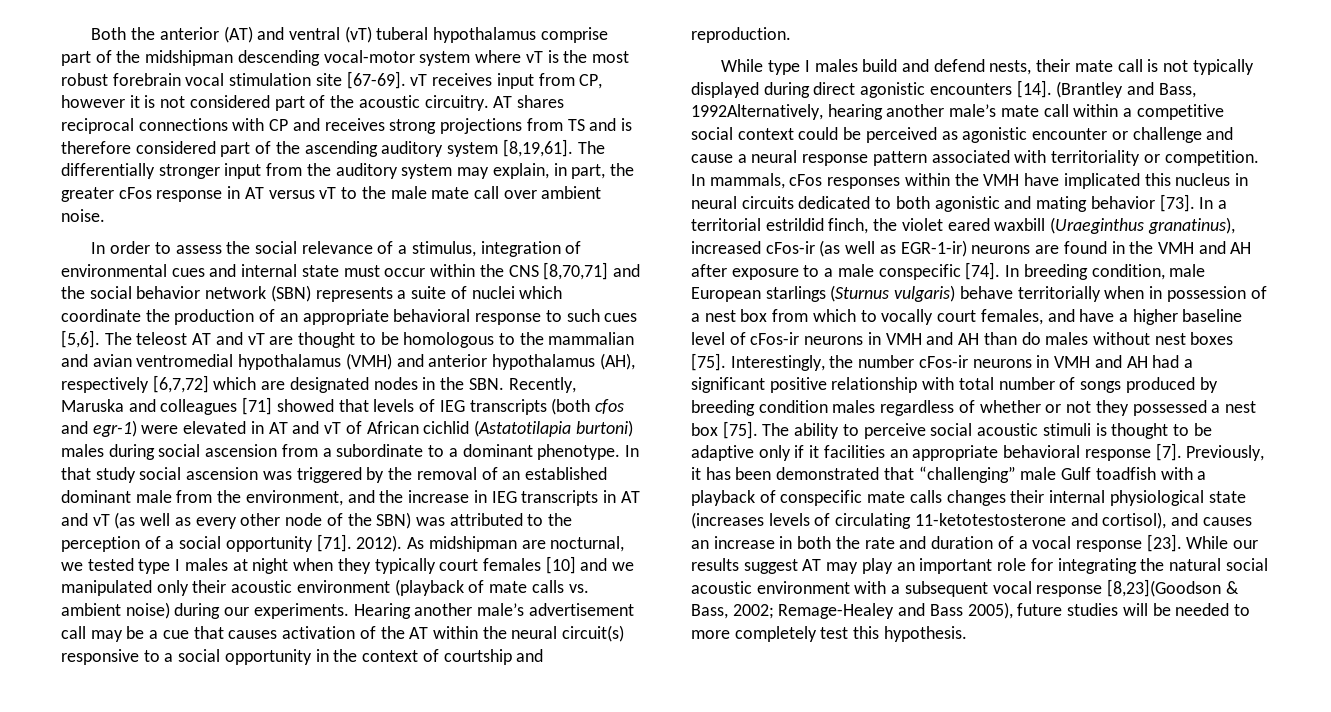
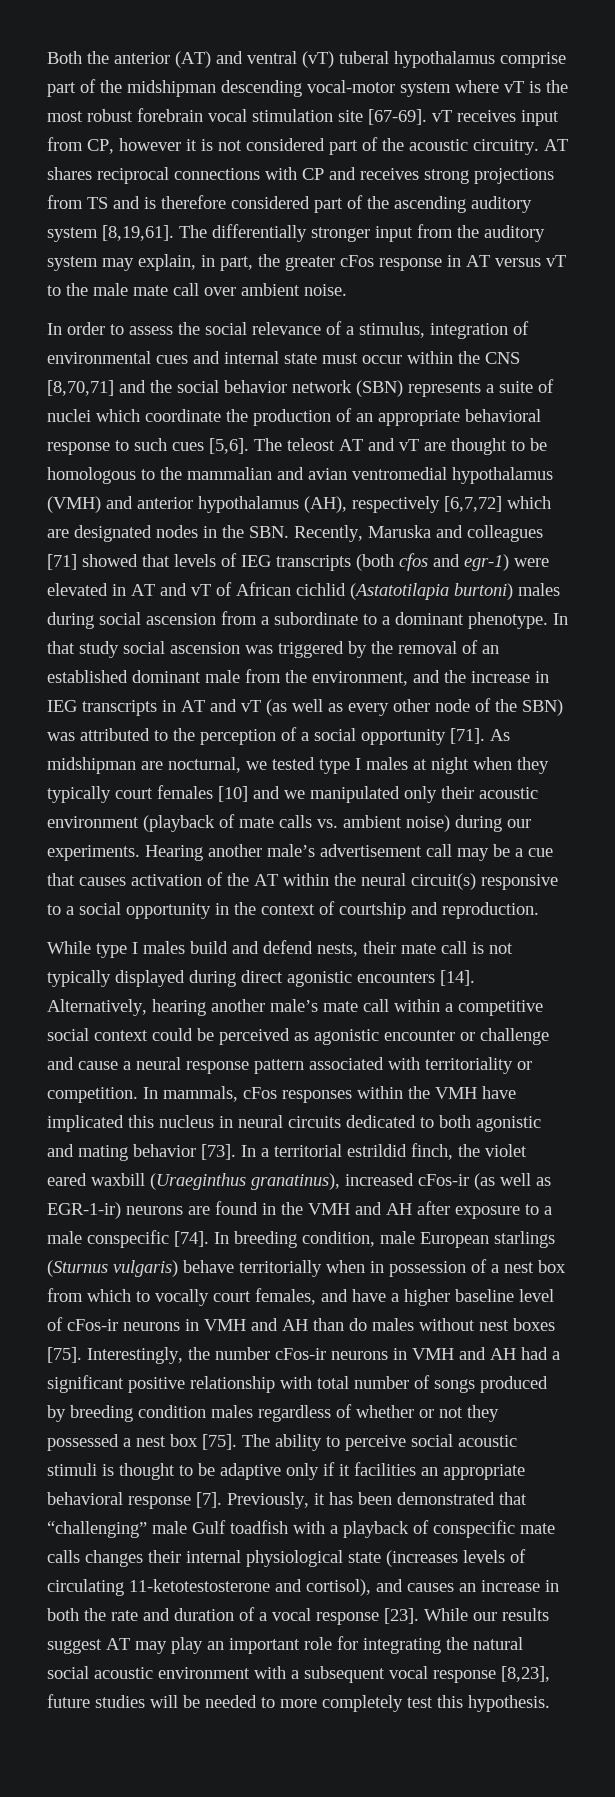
- 2012).
- (Brantley and Bass, 1992Alternatively, hearing another male’s mate call within a competitive social context could be perceived as agonistic encounter or challenge and cause a neural response pattern associated with territoriality or competition.
+ Alternatively, hearing another male’s mate call within a competitive social context could be perceived as agonistic encounter or challenge and cause a neural response pattern associated with territoriality or competition.
- While our results suggest AT may play an important role for integrating the natural social acoustic environment with a subsequent vocal response [8,23](Goodson & Bass, 2002; Remage-Healey and Bass 2005), future studies will be needed to more completely test this hypothesis.
+ While our results suggest AT may play an important role for integrating the natural social acoustic environment with a subsequent vocal response [8,23], future studies will be needed to more completely test this hypothesis.

